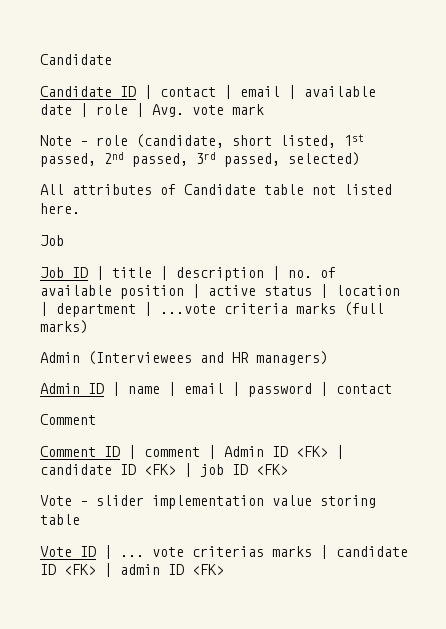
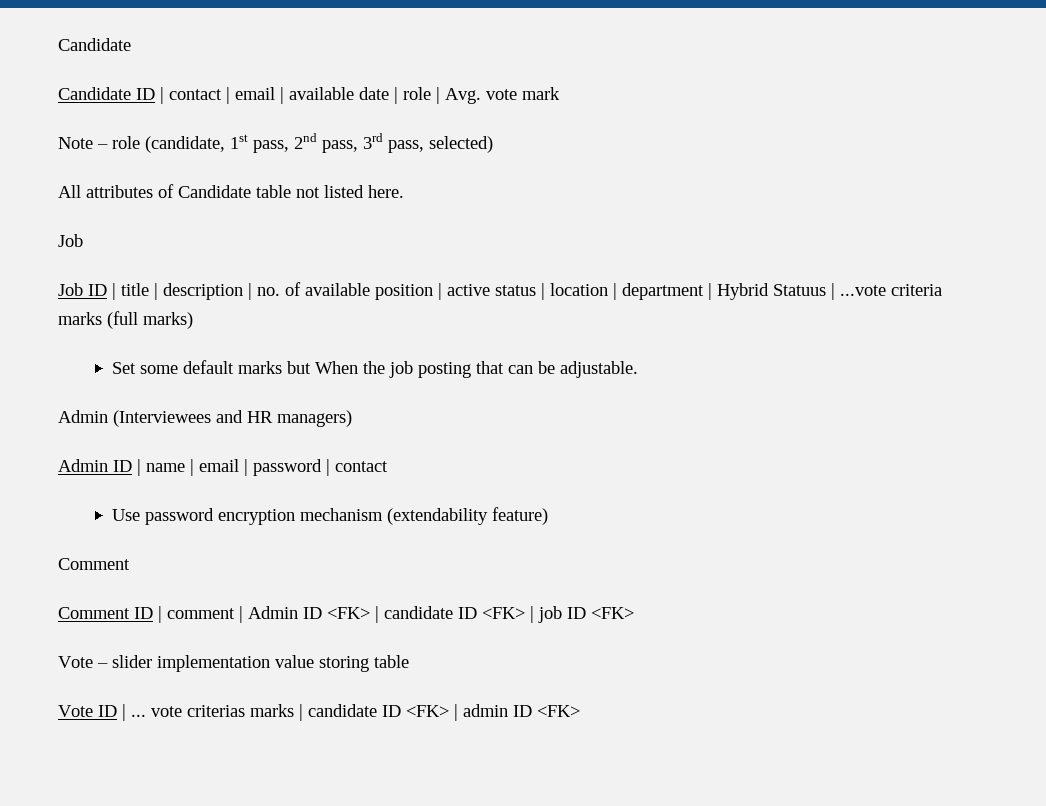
- Note – role (candidate, short listed, 1st passed, 2nd passed, 3rd passed, selected)
+ Note – role (candidate, 1st pass, 2nd pass, 3rd pass, selected)
- Job ID | title | description | no. of available position | active status | location | department | ...vote criteria marks (full marks)
+ Job ID | title | description | no. of available position | active status | location | department | Hybrid Statuus | ...vote criteria marks (full marks)
+ Set some default marks but When the job posting that can be adjustable.
+ Use password encryption mechanism (extendability feature)

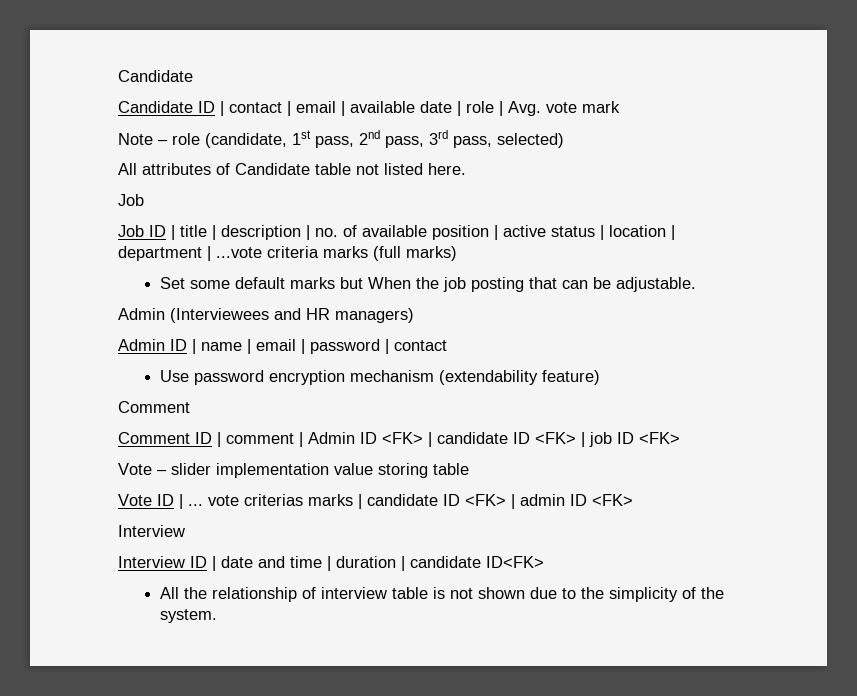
- Job ID | title | description | no. of available position | active status | location | department | Hybrid Statuus | ...vote criteria marks (full marks)
+ Job ID | title | description | no. of available position | active status | location | department | ...vote criteria marks (full marks)
  Vote ID | ... vote criterias marks | candidate ID <FK> | admin ID <FK>
+ Interview
+ Interview ID | date and time | duration | candidate ID<FK>
+ All the relationship of interview table is not shown due to the simplicity of the system.

